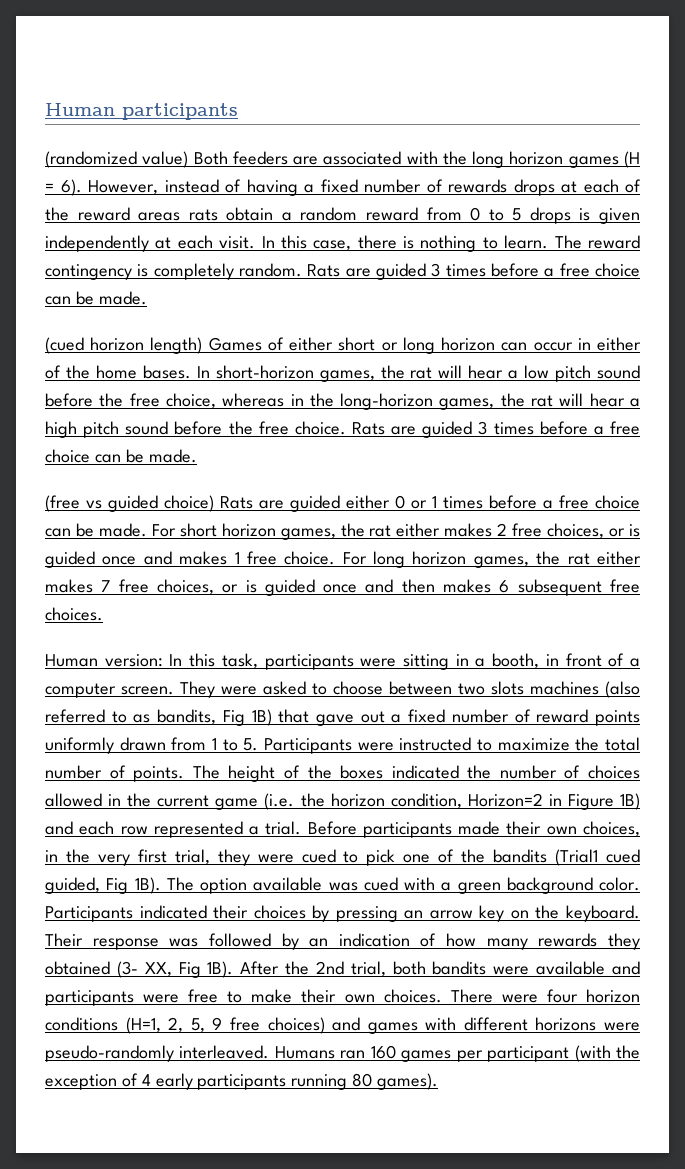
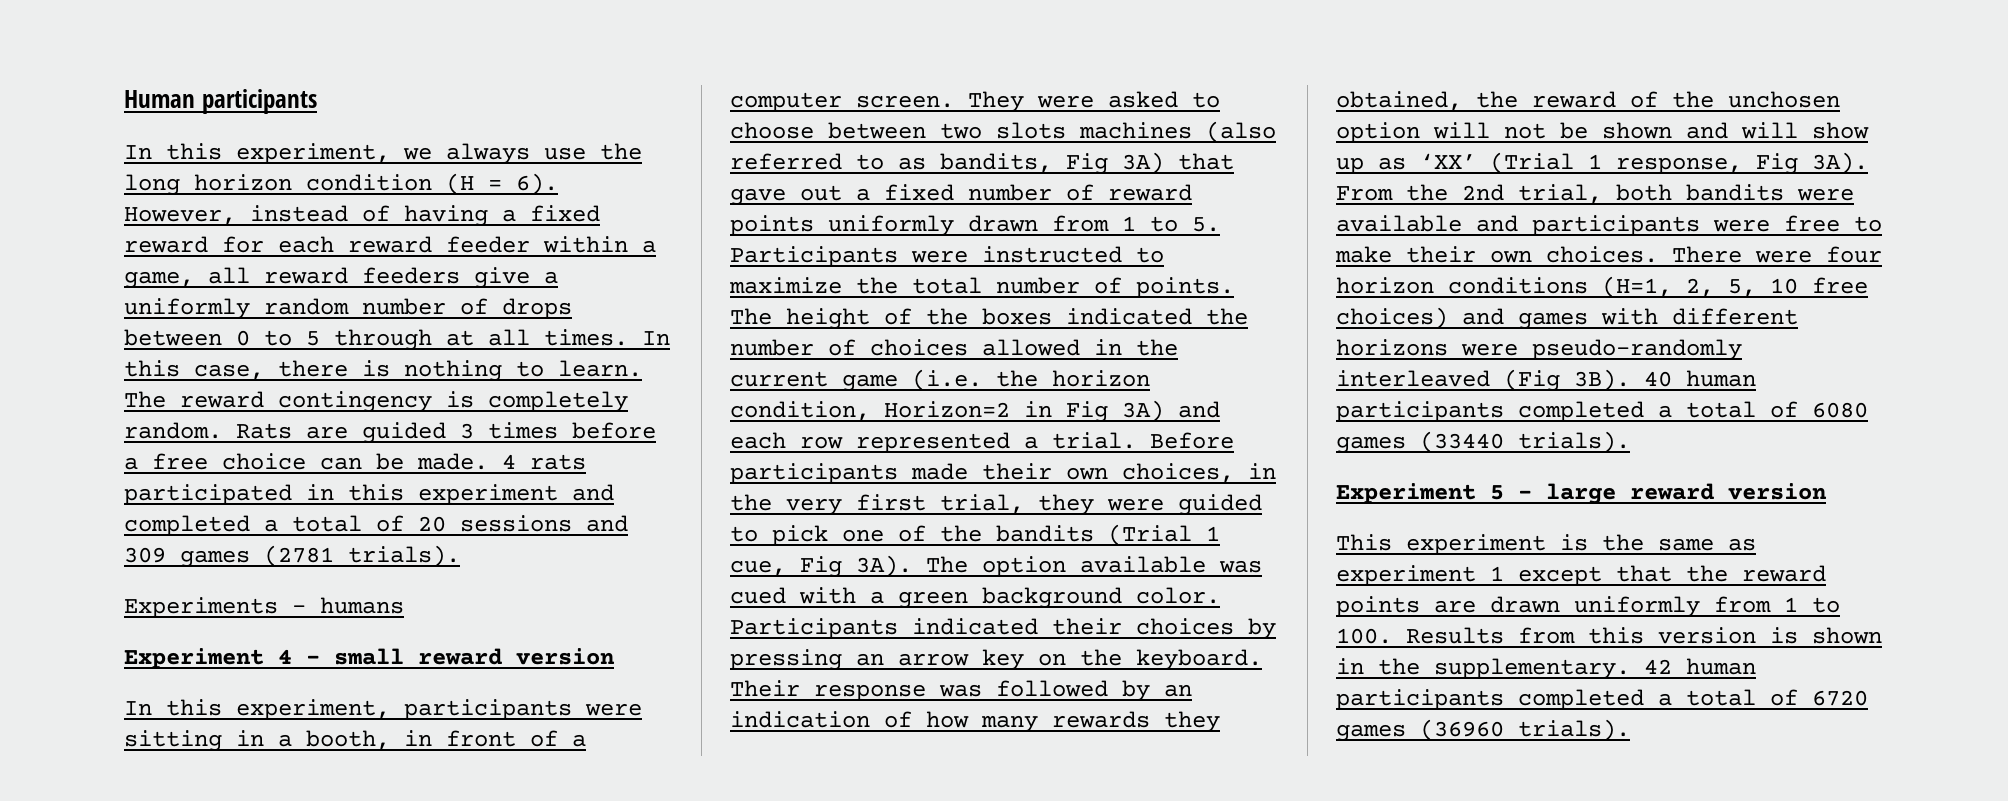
- (randomized value) Both feeders are associated with the long horizon games (H = 6).
+ In this experiment, we always use the long horizon condition (H = 6).
- However, instead of having a fixed number of rewards drops at each of the reward areas rats obtain a random reward from 0 to 5 drops is given independently at each visit.
+ However, instead of having a fixed reward for each reward feeder within a game, all reward feeders give a uniformly random number of drops between 0 to 5 through at all times.
- The reward contingency is completely random. Rats are guided 3 times before a free choice can be made.
- (cued horizon length) Games of either short or long horizon can occur in either of the home bases. In short-horizon games, the rat will hear a low pitch sound before the free choice, whereas in the long-horizon games, the rat will hear a high pitch sound before the free choice. Rats are guided 3 times before a free choice can be made.
- (free vs guided choice) Rats are guided either 0 or 1 times before a free choice can be made. For short horizon games, the rat either makes 2 free choices, or is guided once and makes 1 free choice. For long horizon games, the rat either makes 7 free choices, or is guided once and then makes 6 subsequent free choices.
- Human version: In this task, participants were sitting in a booth, in front of a computer screen.
+ The reward contingency is completely random. Rats are guided 3 times before a free choice can be made. 4 rats participated in this experiment and completed a total of 20 sessions and 309 games (2781 trials).
+ Experiments – humans
+ Experiment 4 – small reward version
+ In this experiment, participants were sitting in a booth, in front of a computer screen.
- They were asked to choose between two slots machines (also referred to as bandits, Fig 1B) that gave out a fixed number of reward points uniformly drawn from 1 to 5. Participants were instructed to maximize the total number of points.
+ They were asked to choose between two slots machines (also referred to as bandits, Fig 3A) that gave out a fixed number of reward points uniformly drawn from 1 to 5. Participants were instructed to maximize the total number of points.
- The height of the boxes indicated the number of choices allowed in the current game (i.e. the horizon condition, Horizon=2 in Figure 1B) and each row represented a trial.
+ The height of the boxes indicated the number of choices allowed in the current game (i.e. the horizon condition, Horizon=2 in Fig 3A) and each row represented a trial.
- Before participants made their own choices, in the very first trial, they were cued to pick one of the bandits (Trial1 cued guided, Fig 1B).
+ Before participants made their own choices, in the very first trial, they were guided to pick one of the bandits (Trial 1 cue, Fig 3A).
- Their response was followed by an indication of how many rewards they obtained (3- XX, Fig 1B). After the 2nd trial, both bandits were available and participants were free to make their own choices.
+ Their response was followed by an indication of how many rewards they obtained, the reward of the unchosen option will not be shown and will show up as ‘XX’ (Trial 1 response, Fig 3A). From the 2nd trial, both bandits were available and participants were free to make their own choices.
- There were four horizon conditions (H=1, 2, 5, 9 free choices) and games with different horizons were pseudo-randomly interleaved. Humans ran 160 games per participant (with the exception of 4 early participants running 80 games).
+ There were four horizon conditions (H=1, 2, 5, 10 free choices) and games with different horizons were pseudo-randomly interleaved (Fig 3B). 40 human participants completed a total of 6080 games (33440 trials).
+ Experiment 5 – large reward version
+ This experiment is the same as experiment 1 except that the reward points are drawn uniformly from 1 to 100. Results from this version is shown in the supplementary. 42 human participants completed a total of 6720 games (36960 trials).

